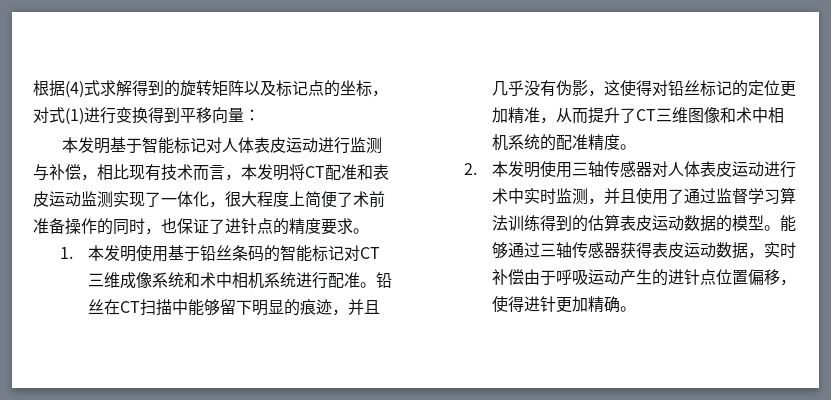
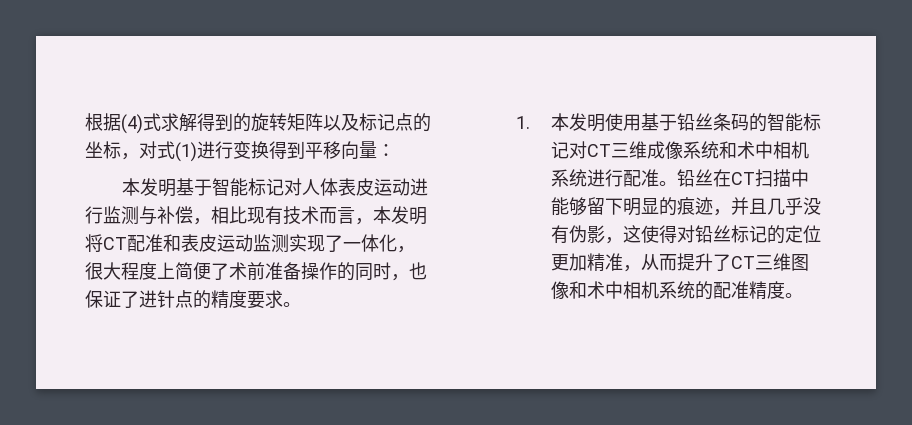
- 2.本发明使用三轴传感器对人体表皮运动进行术中实时监测，并且使用了通过监督学习算法训练得到的估算表皮运动数据的模型。能够通过三轴传感器获得表皮运动数据，实时补偿由于呼吸运动产生的进针点位置偏移，使得进针更加精确。

